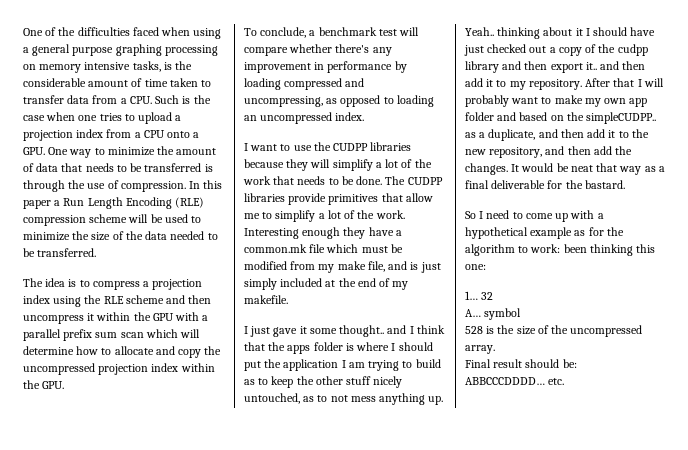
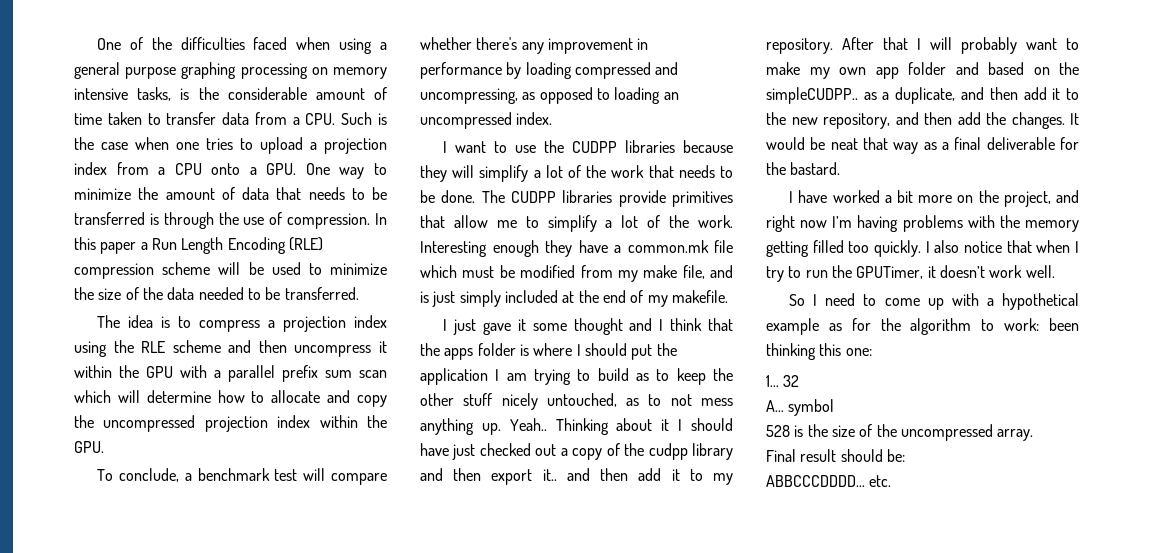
- I just gave it some thought.. and I think that the apps folder is where I should put the application I am trying to build as to keep the other stuff nicely untouched, as to not mess anything up.
+ I just gave it some thought and I think that the apps folder is where I should put the application I am trying to build as to keep the other stuff nicely untouched, as to not mess anything up.
- Yeah.. thinking about it I should have just checked out a copy of the cudpp library and then export it.. and then add it to my repository.
+ Yeah.. Thinking about it I should have just checked out a copy of the cudpp library and then export it.. and then add it to my repository.
+ I have worked a bit more on the project, and right now I’m having problems with the memory getting filled too quickly. I also notice that when I try to run the GPUTimer, it doesn’t work well.

